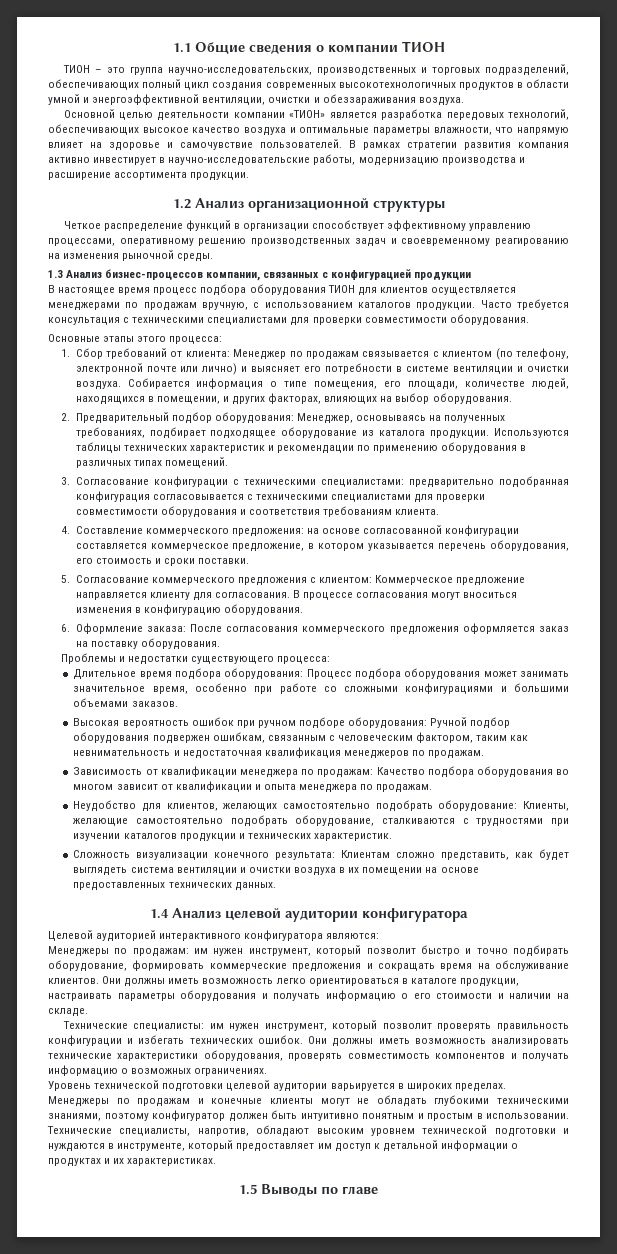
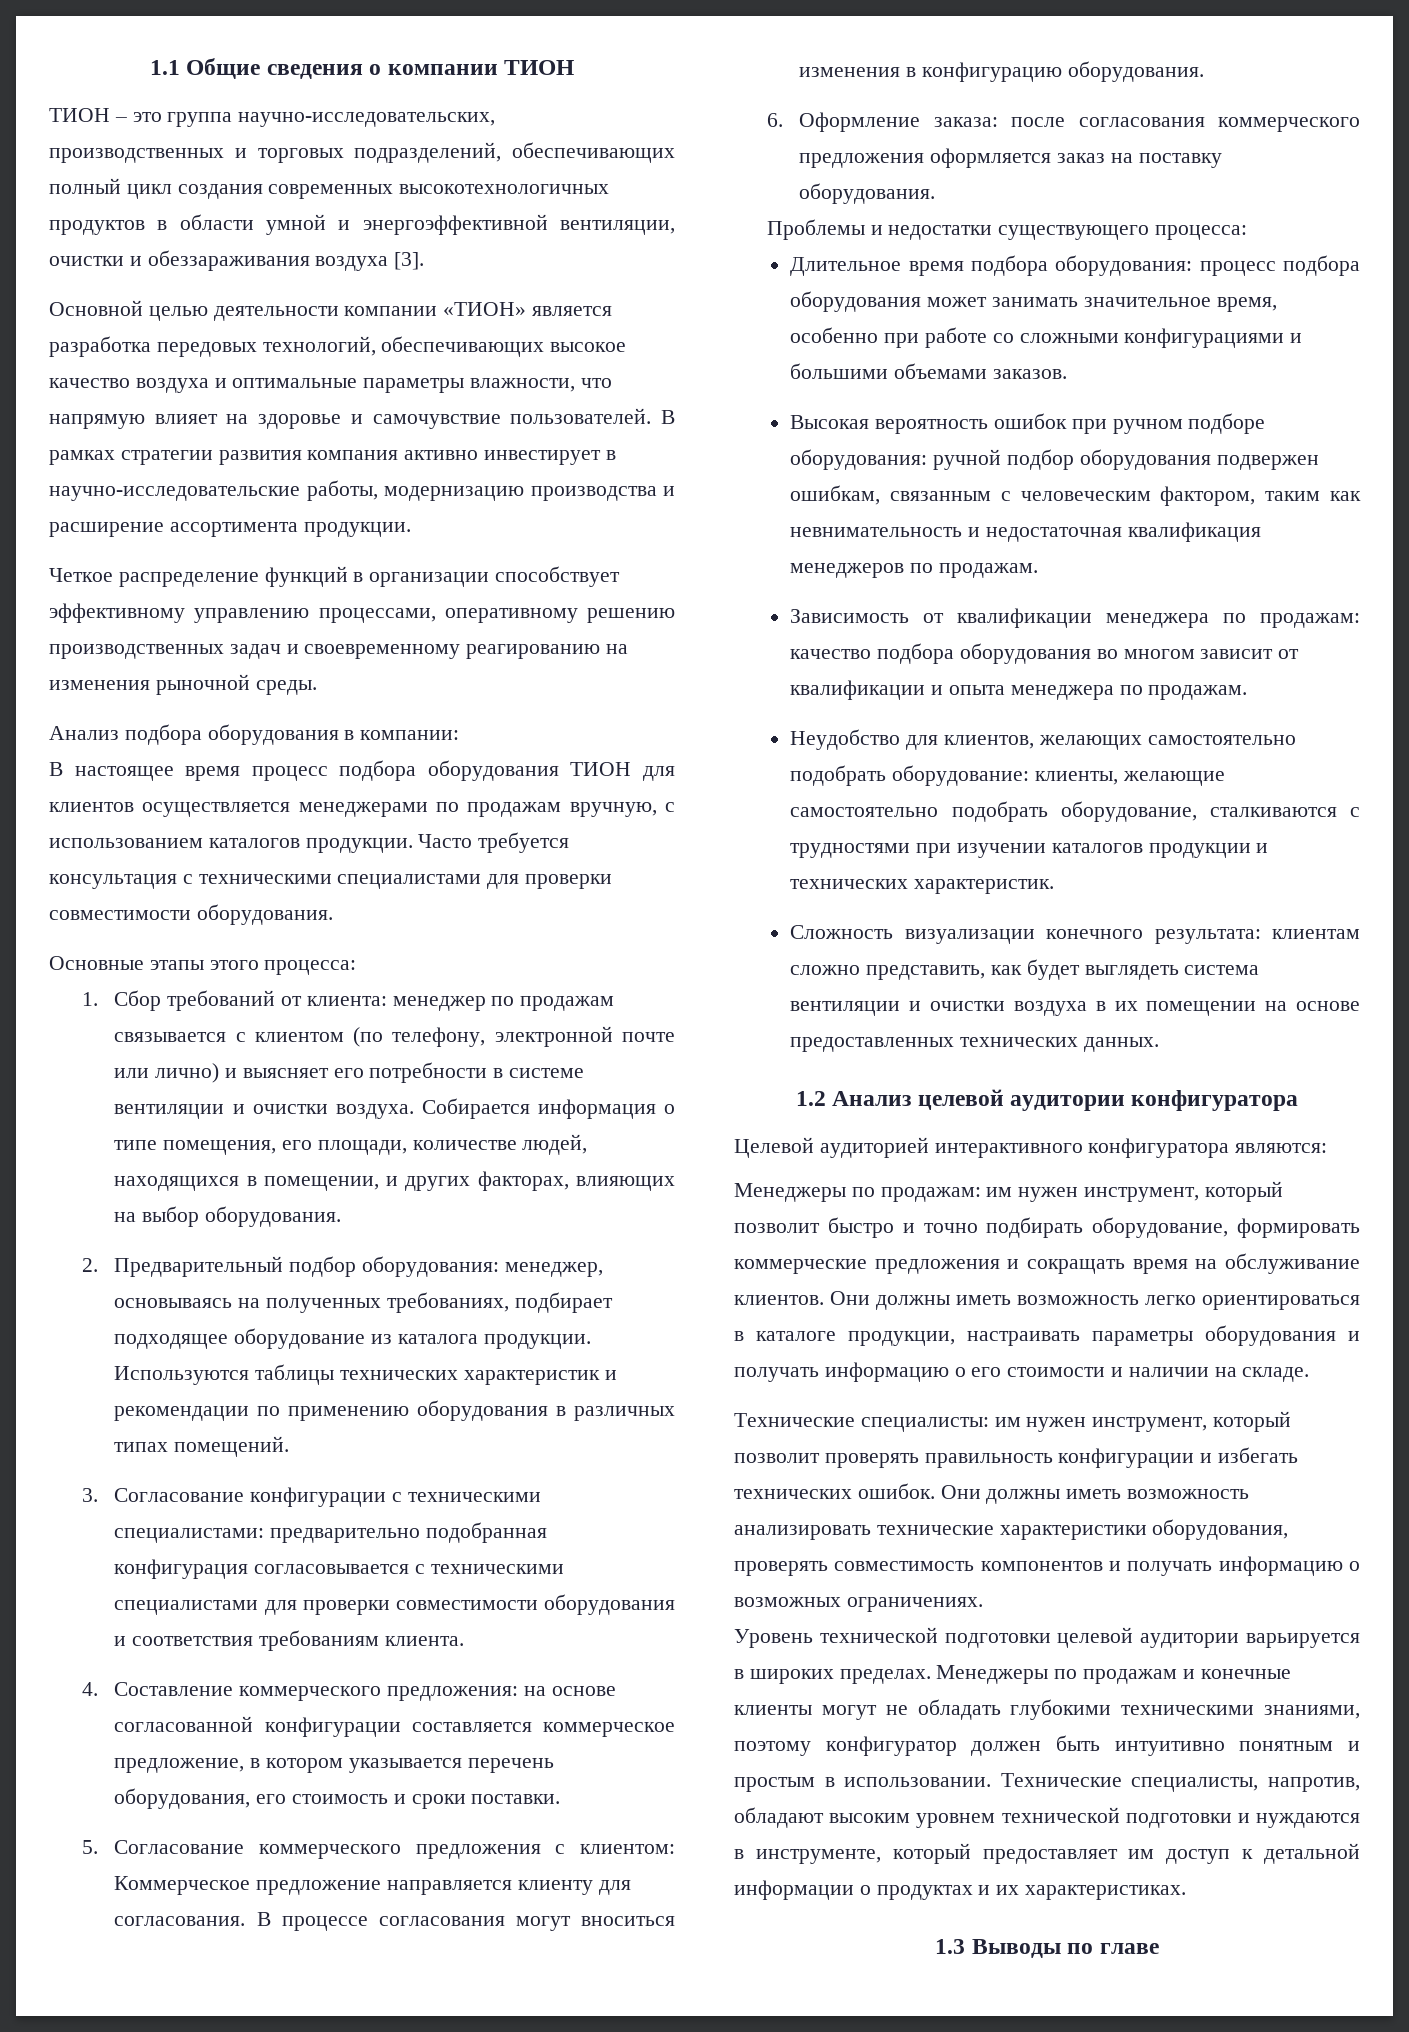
- ТИОН – это группа научно-исследовательских, производственных и торговых подразделений, обеспечивающих полный цикл создания современных высокотехнологичных продуктов в области умной и энергоэффективной вентиляции, очистки и обеззараживания воздуха.
+ ТИОН – это группа научно-исследовательских, производственных и торговых подразделений, обеспечивающих полный цикл создания современных высокотехнологичных продуктов в области умной и энергоэффективной вентиляции, очистки и обеззараживания воздуха [3].
- 1.2 Анализ организационной структуры
- 1.3 Анализ бизнес-процессов компании, связанных с конфигурацией продукции
+ Анализ подбора оборудования в компании:
- 1. Сбор требований от клиента: Менеджер по продажам связывается с клиентом (по телефону, электронной почте или лично) и выясняет его потребности в системе вентиляции и очистки воздуха.
+ 1. Сбор требований от клиента: менеджер по продажам связывается с клиентом (по телефону, электронной почте или лично) и выясняет его потребности в системе вентиляции и очистки воздуха.
- 2. Предварительный подбор оборудования: Менеджер, основываясь на полученных требованиях, подбирает подходящее оборудование из каталога продукции.
+ 2. Предварительный подбор оборудования: менеджер, основываясь на полученных требованиях, подбирает подходящее оборудование из каталога продукции.
- 6. Оформление заказа: После согласования коммерческого предложения оформляется заказ на поставку оборудования.
+ 6. Оформление заказа: после согласования коммерческого предложения оформляется заказ на поставку оборудования.
- Длительное время подбора оборудования: Процесс подбора оборудования может занимать значительное время, особенно при работе со сложными конфигурациями и большими объемами заказов.
+ Длительное время подбора оборудования: процесс подбора оборудования может занимать значительное время, особенно при работе со сложными конфигурациями и большими объемами заказов.
- Высокая вероятность ошибок при ручном подборе оборудования: Ручной подбор оборудования подвержен ошибкам, связанным с человеческим фактором, таким как невнимательность и недостаточная квалификация менеджеров по продажам.
+ Высокая вероятность ошибок при ручном подборе оборудования: ручной подбор оборудования подвержен ошибкам, связанным с человеческим фактором, таким как невнимательность и недостаточная квалификация менеджеров по продажам.
- Зависимость от квалификации менеджера по продажам: Качество подбора оборудования во многом зависит от квалификации и опыта менеджера по продажам.
+ Зависимость от квалификации менеджера по продажам: качество подбора оборудования во многом зависит от квалификации и опыта менеджера по продажам.
- Неудобство для клиентов, желающих самостоятельно подобрать оборудование: Клиенты, желающие самостоятельно подобрать оборудование, сталкиваются с трудностями при изучении каталогов продукции и технических характеристик.
+ Неудобство для клиентов, желающих самостоятельно подобрать оборудование: клиенты, желающие самостоятельно подобрать оборудование, сталкиваются с трудностями при изучении каталогов продукции и технических характеристик.
- Сложность визуализации конечного результата: Клиентам сложно представить, как будет выглядеть система вентиляции и очистки воздуха в их помещении на основе предоставленных технических данных.
+ Сложность визуализации конечного результата: клиентам сложно представить, как будет выглядеть система вентиляции и очистки воздуха в их помещении на основе предоставленных технических данных.
- 1.4 Анализ целевой аудитории конфигуратора
+ 1.2 Анализ целевой аудитории конфигуратора
- 1.5 Выводы по главе
+ 1.3 Выводы по главе

